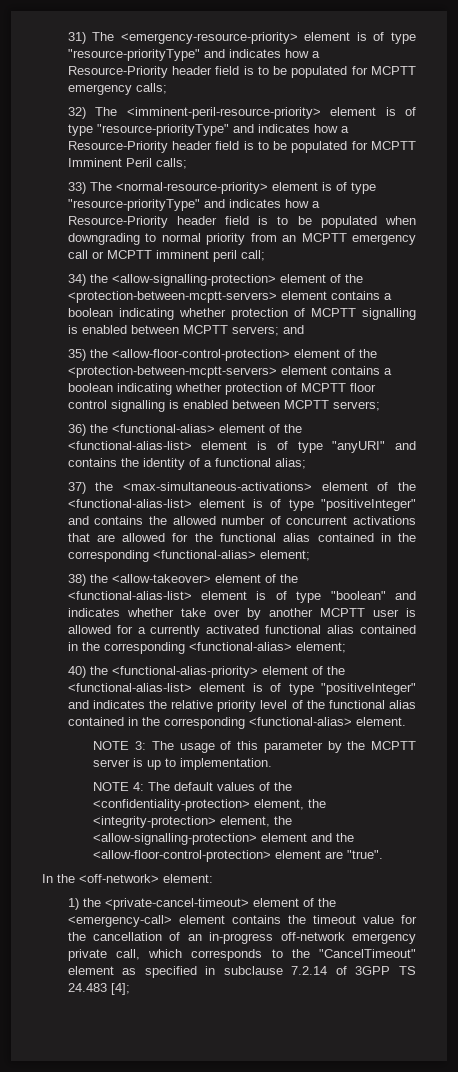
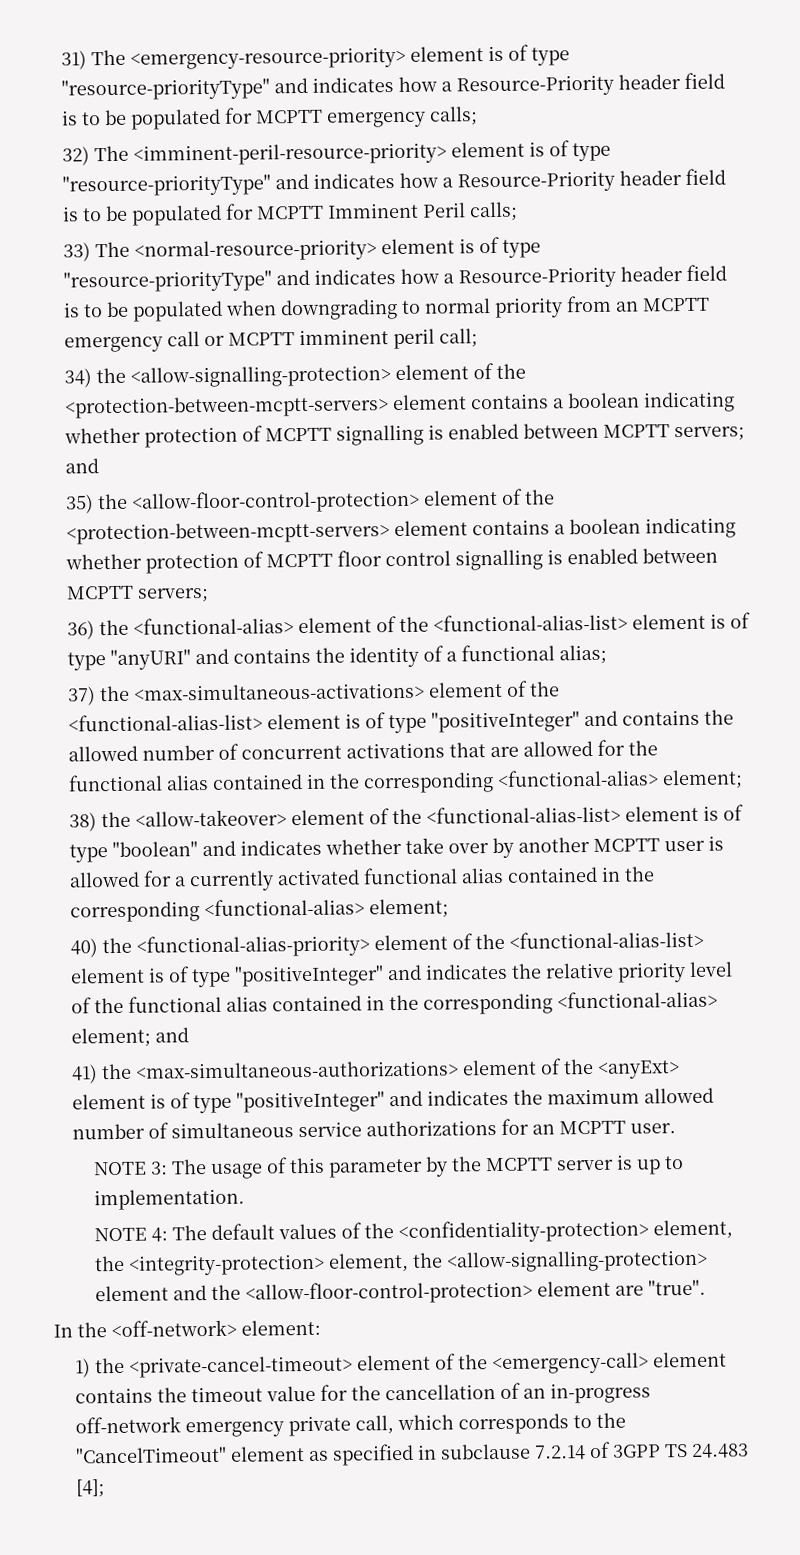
- 40) the <functional-alias-priority> element of the <functional-alias-list> element is of type "positiveInteger" and indicates the relative priority level of the functional alias contained in the corresponding <functional-alias> element.
+ 40) the <functional-alias-priority> element of the <functional-alias-list> element is of type "positiveInteger" and indicates the relative priority level of the functional alias contained in the corresponding <functional-alias> element; and
+ 41) the <max-simultaneous-authorizations> element of the <anyExt> element is of type "positiveInteger" and indicates the maximum allowed number of simultaneous service authorizations for an MCPTT user.

